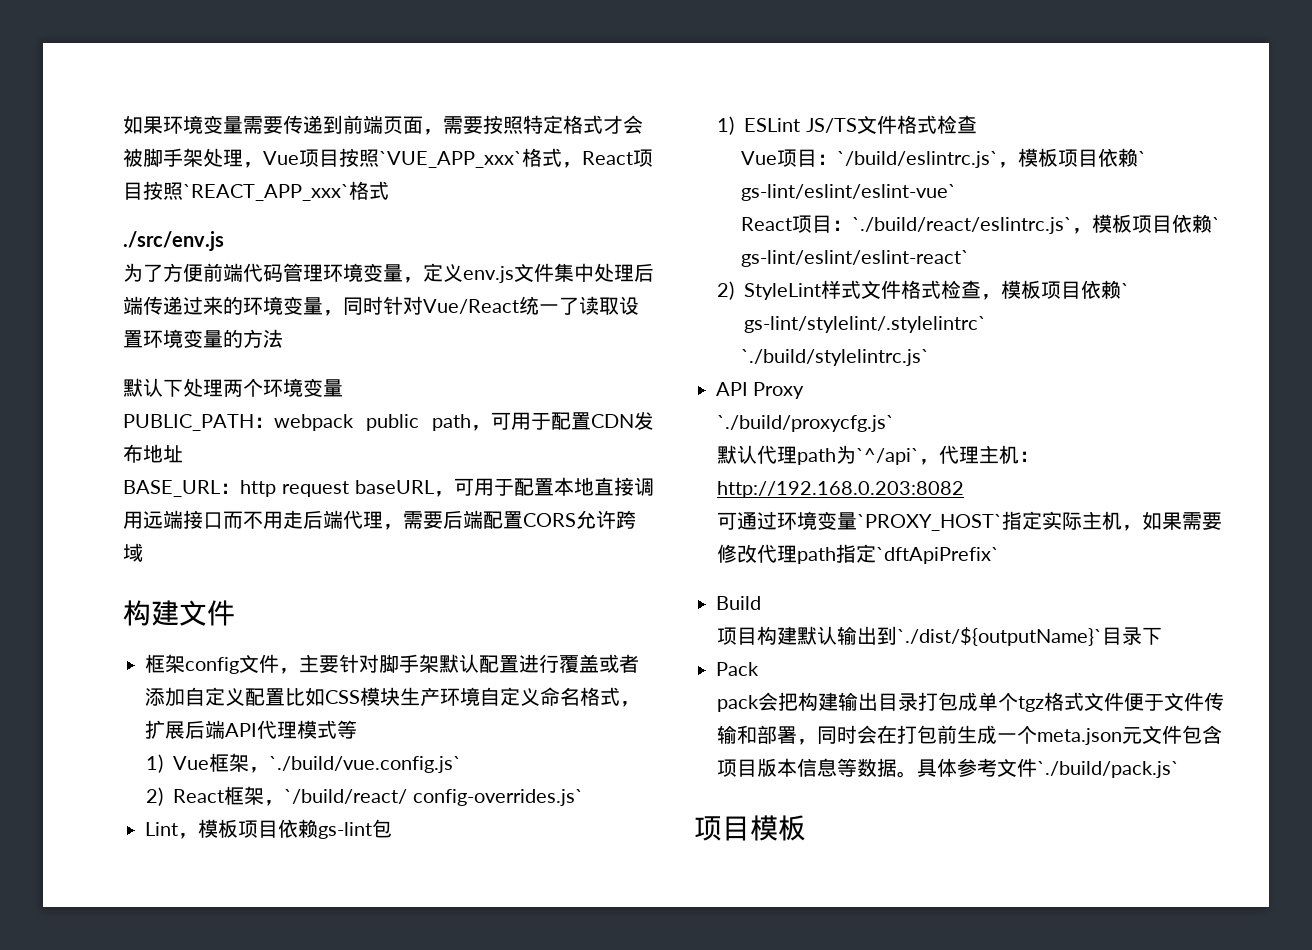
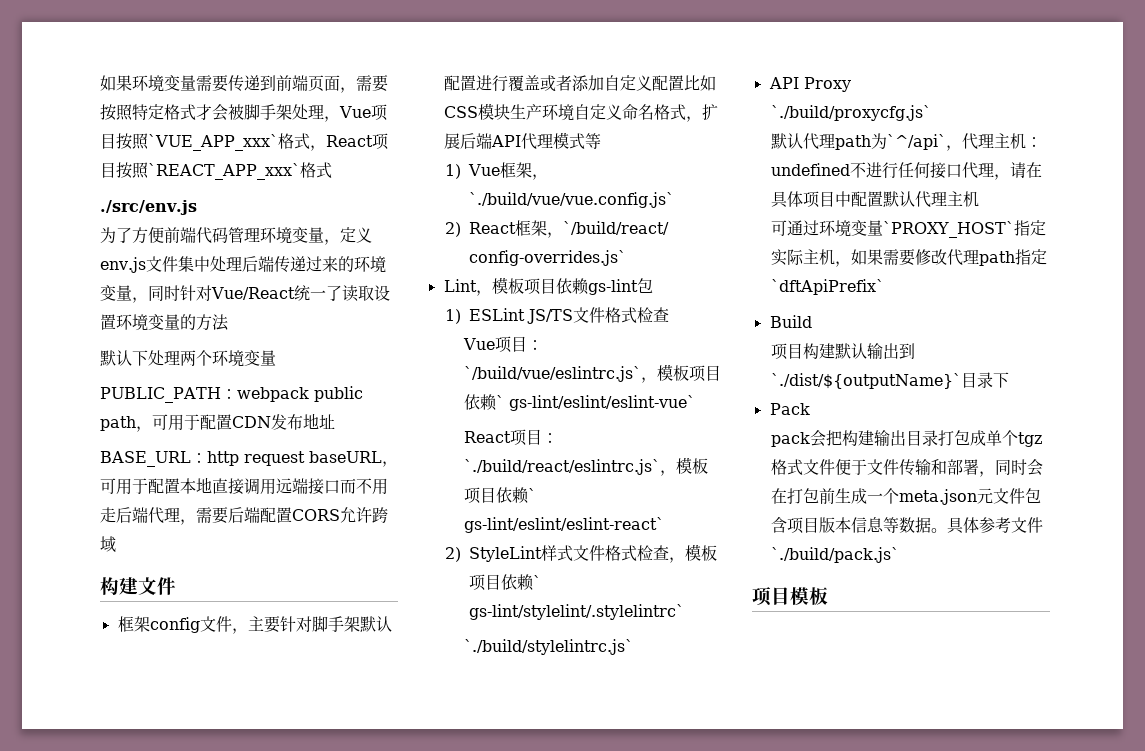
- 1) Vue框架，`./build/vue.config.js`
+ 1) Vue框架，`./build/vue/vue.config.js`
- Vue项目：`/build/eslintrc.js`，模板项目依赖` gs-lint/eslint/eslint-vue`
+ Vue项目：`/build/vue/eslintrc.js`，模板项目依赖` gs-lint/eslint/eslint-vue`
- 默认代理path为`^/api`，代理主机：http://192.168.0.203:8082
+ 默认代理path为`^/api`，代理主机：undefined不进行任何接口代理，请在具体项目中配置默认代理主机

